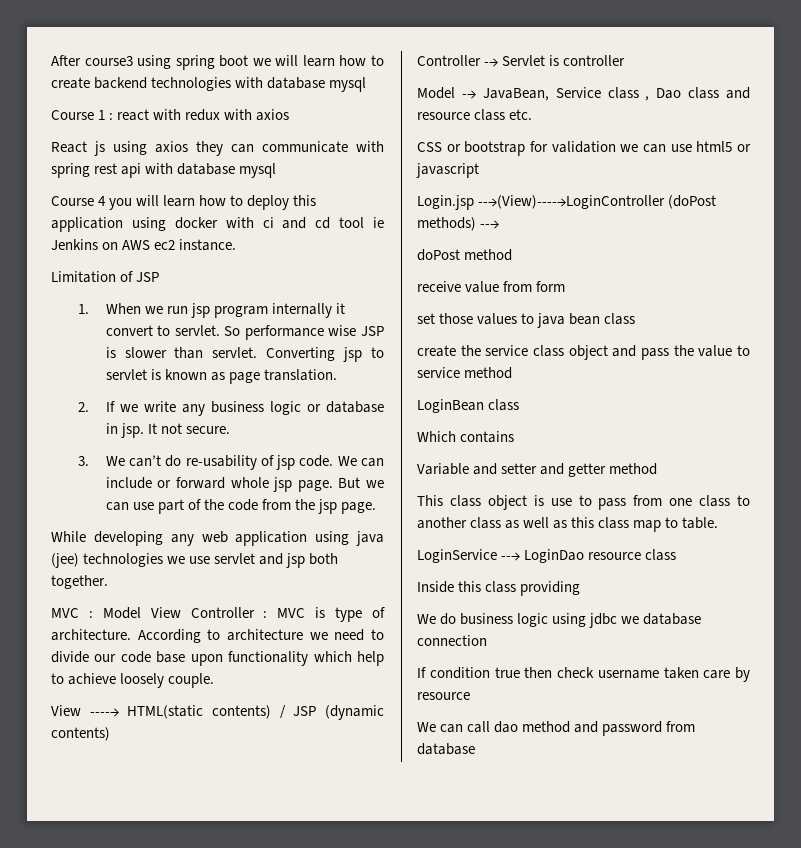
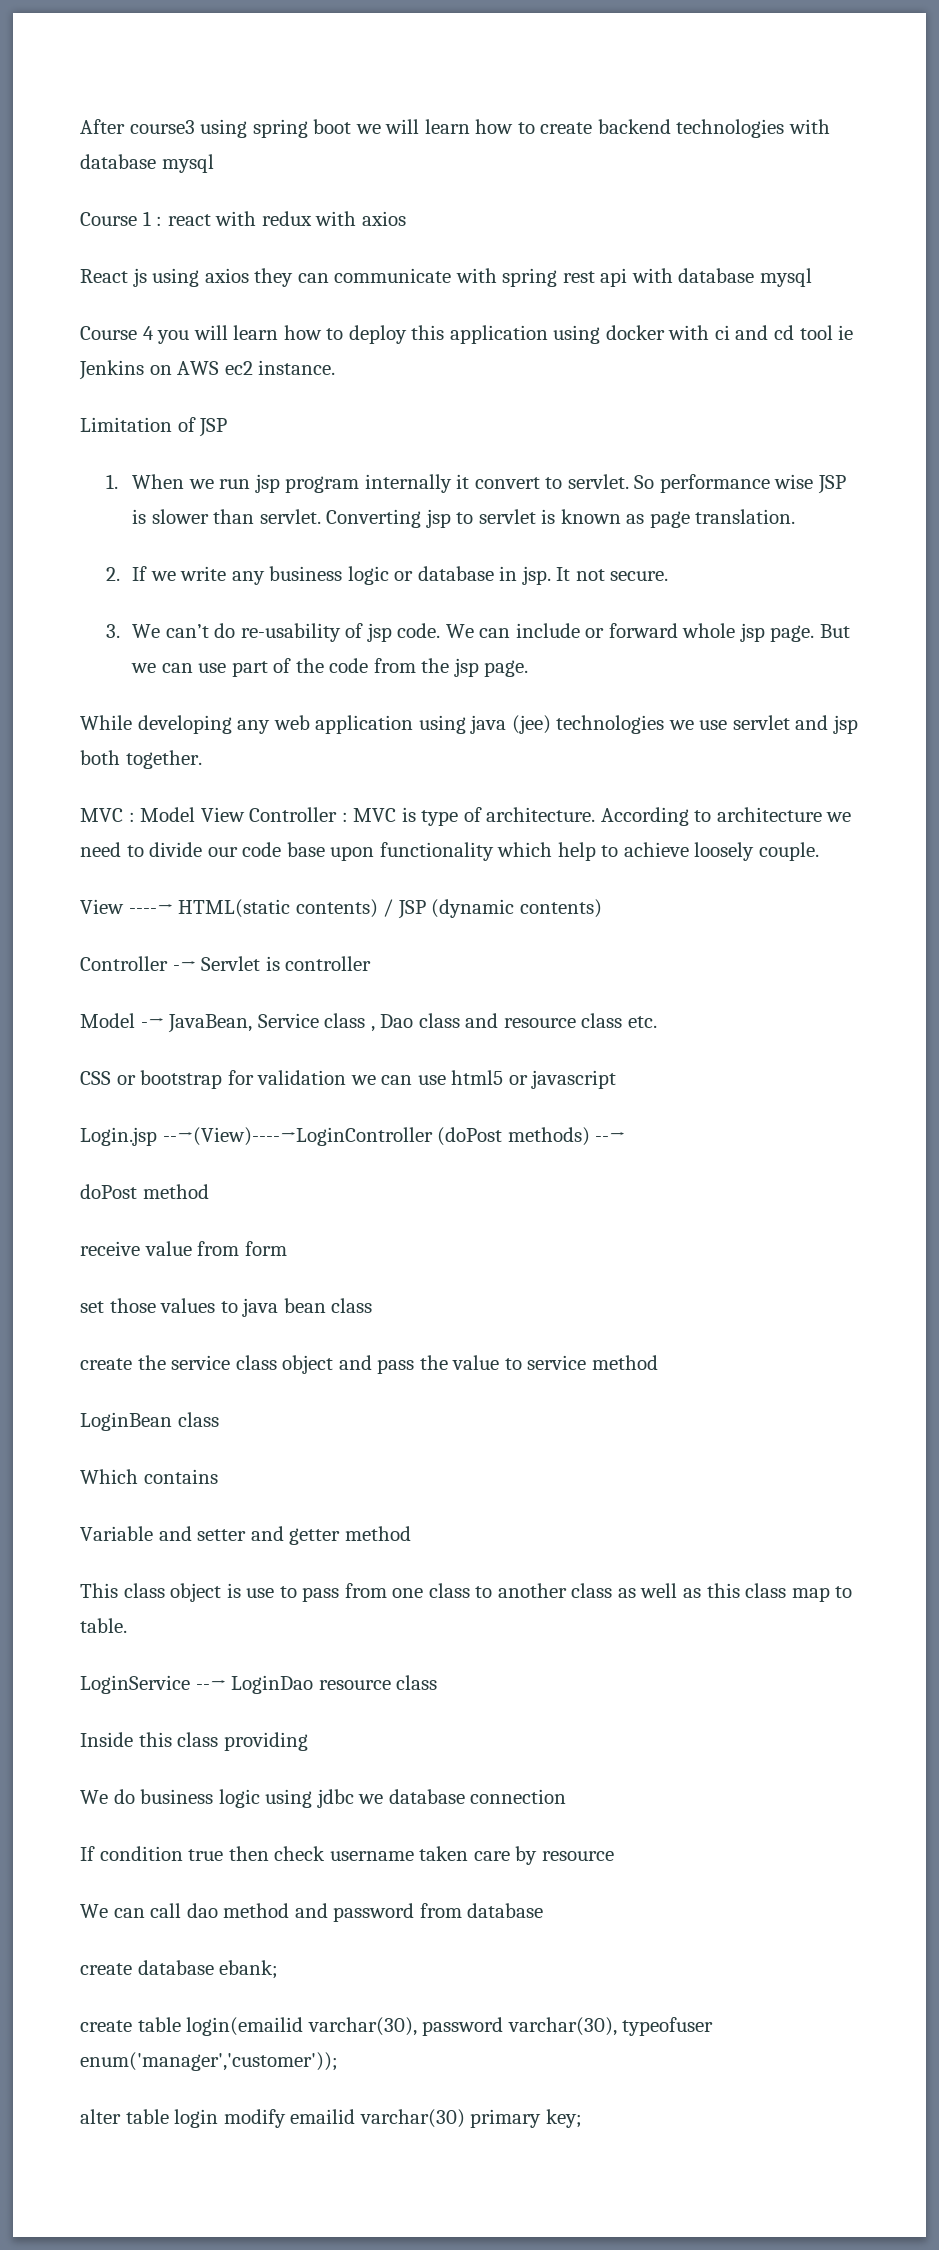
+ create database ebank;
+ create table login(emailid varchar(30), password varchar(30), typeofuser enum('manager','customer'));
+ alter table login modify emailid varchar(30) primary key;

